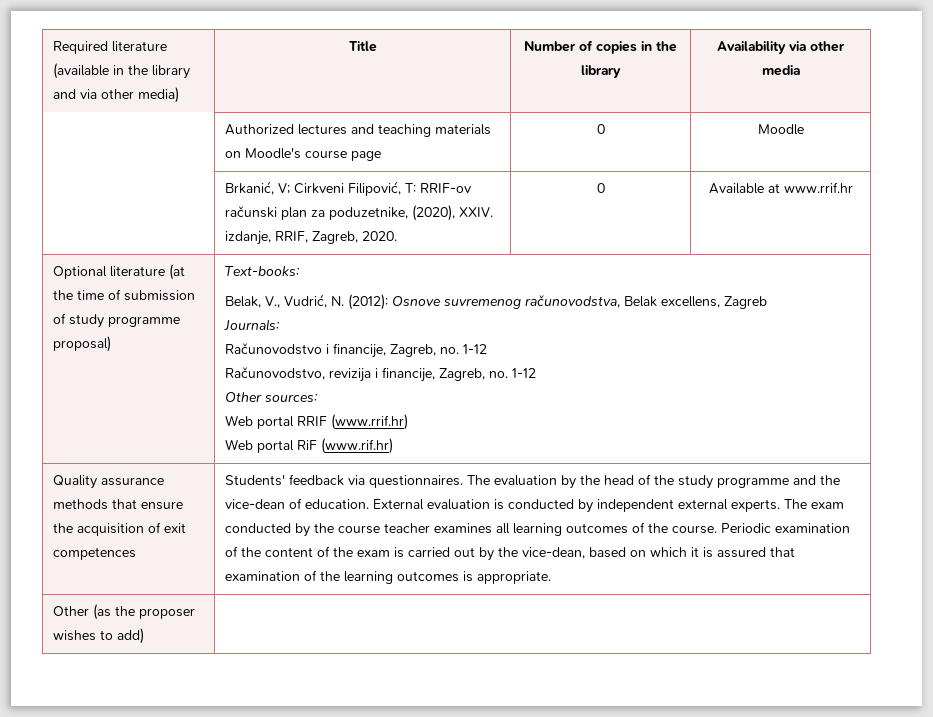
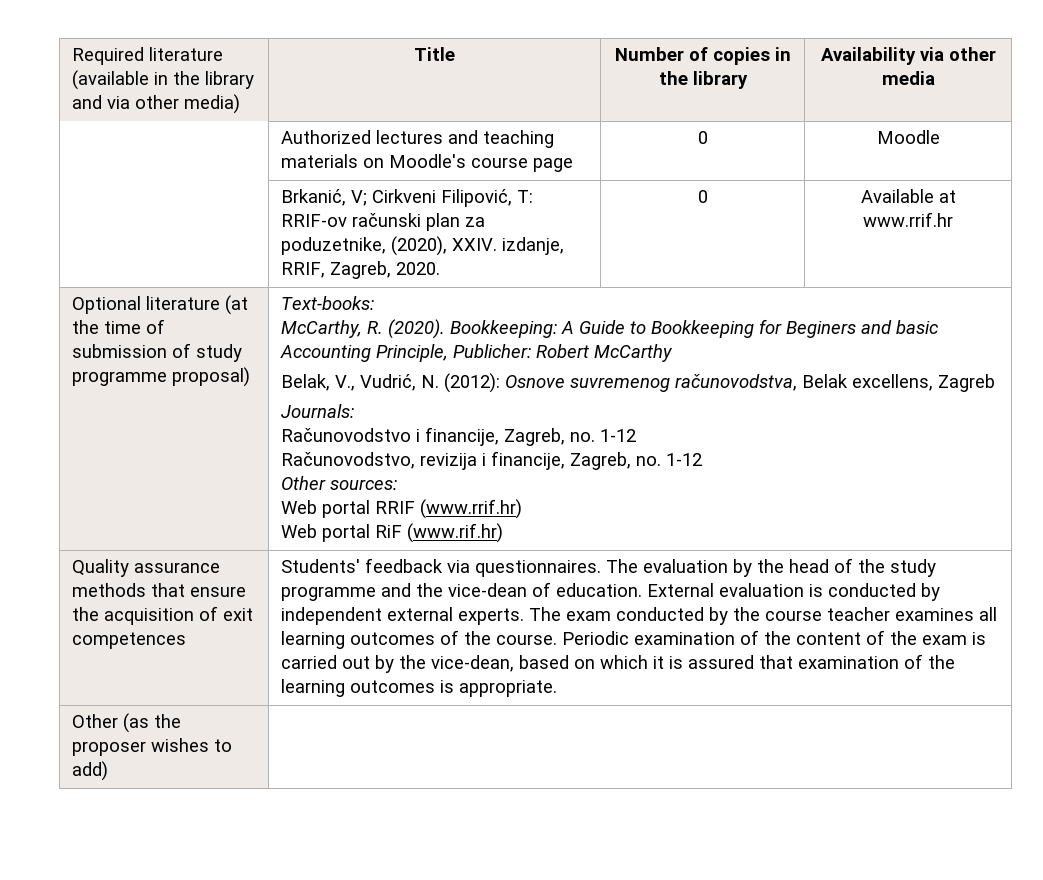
+ McCarthy, R. (2020). Bookkeeping: A Guide to Bookkeeping for Beginers and basic Accounting Principle, Publicher: Robert McCarthy

